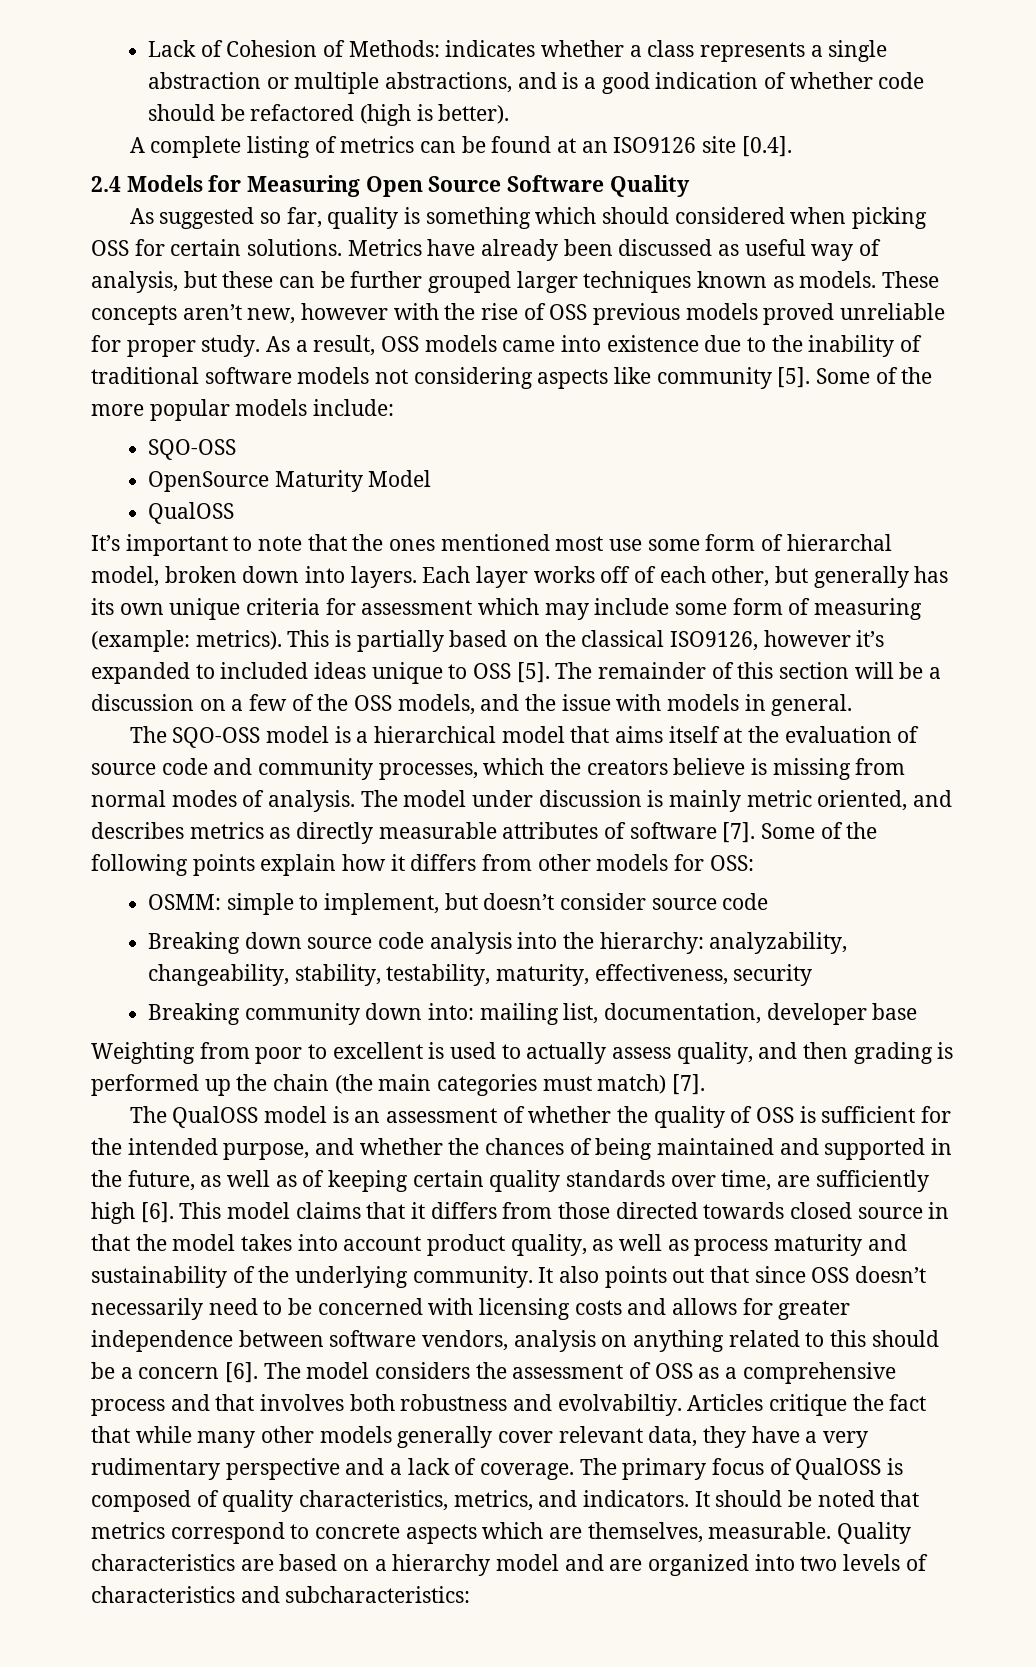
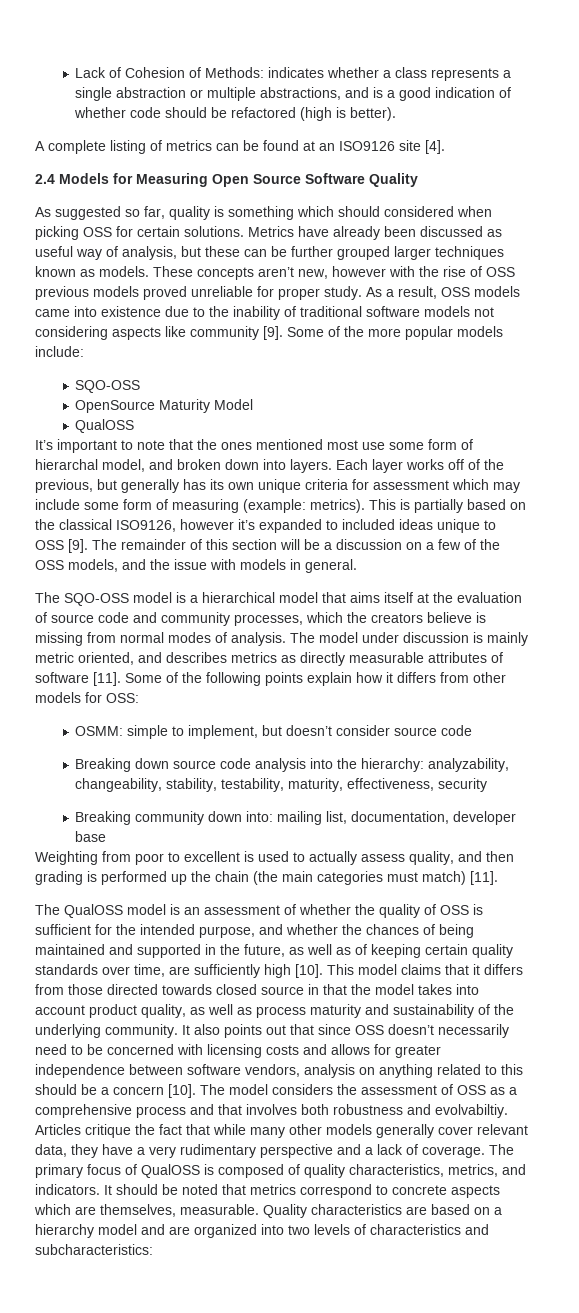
- A complete listing of metrics can be found at an ISO9126 site [0.4].
+ A complete listing of metrics can be found at an ISO9126 site [4].
- As a result, OSS models came into existence due to the inability of traditional software models not considering aspects like community [5].
+ As a result, OSS models came into existence due to the inability of traditional software models not considering aspects like community [9].
- It’s important to note that the ones mentioned most use some form of hierarchal model, broken down into layers.
+ It’s important to note that the ones mentioned most use some form of hierarchal model, and broken down into layers.
- Each layer works off of each other, but generally has its own unique criteria for assessment which may include some form of measuring (example: metrics).
+ Each layer works off of the previous, but generally has its own unique criteria for assessment which may include some form of measuring (example: metrics).
- This is partially based on the classical ISO9126, however it’s expanded to included ideas unique to OSS [5].
+ This is partially based on the classical ISO9126, however it’s expanded to included ideas unique to OSS [9].
- The model under discussion is mainly metric oriented, and describes metrics as directly measurable attributes of software [7].
+ The model under discussion is mainly metric oriented, and describes metrics as directly measurable attributes of software [11].
- Weighting from poor to excellent is used to actually assess quality, and then grading is performed up the chain (the main categories must match) [7].
+ Weighting from poor to excellent is used to actually assess quality, and then grading is performed up the chain (the main categories must match) [11].
- The QualOSS model is an assessment of whether the quality of OSS is sufficient for the intended purpose, and whether the chances of being maintained and supported in the future, as well as of keeping certain quality standards over time, are sufficiently high [6].
+ The QualOSS model is an assessment of whether the quality of OSS is sufficient for the intended purpose, and whether the chances of being maintained and supported in the future, as well as of keeping certain quality standards over time, are sufficiently high [10].
- It also points out that since OSS doesn’t necessarily need to be concerned with licensing costs and allows for greater independence between software vendors, analysis on anything related to this should be a concern [6].
+ It also points out that since OSS doesn’t necessarily need to be concerned with licensing costs and allows for greater independence between software vendors, analysis on anything related to this should be a concern [10].

